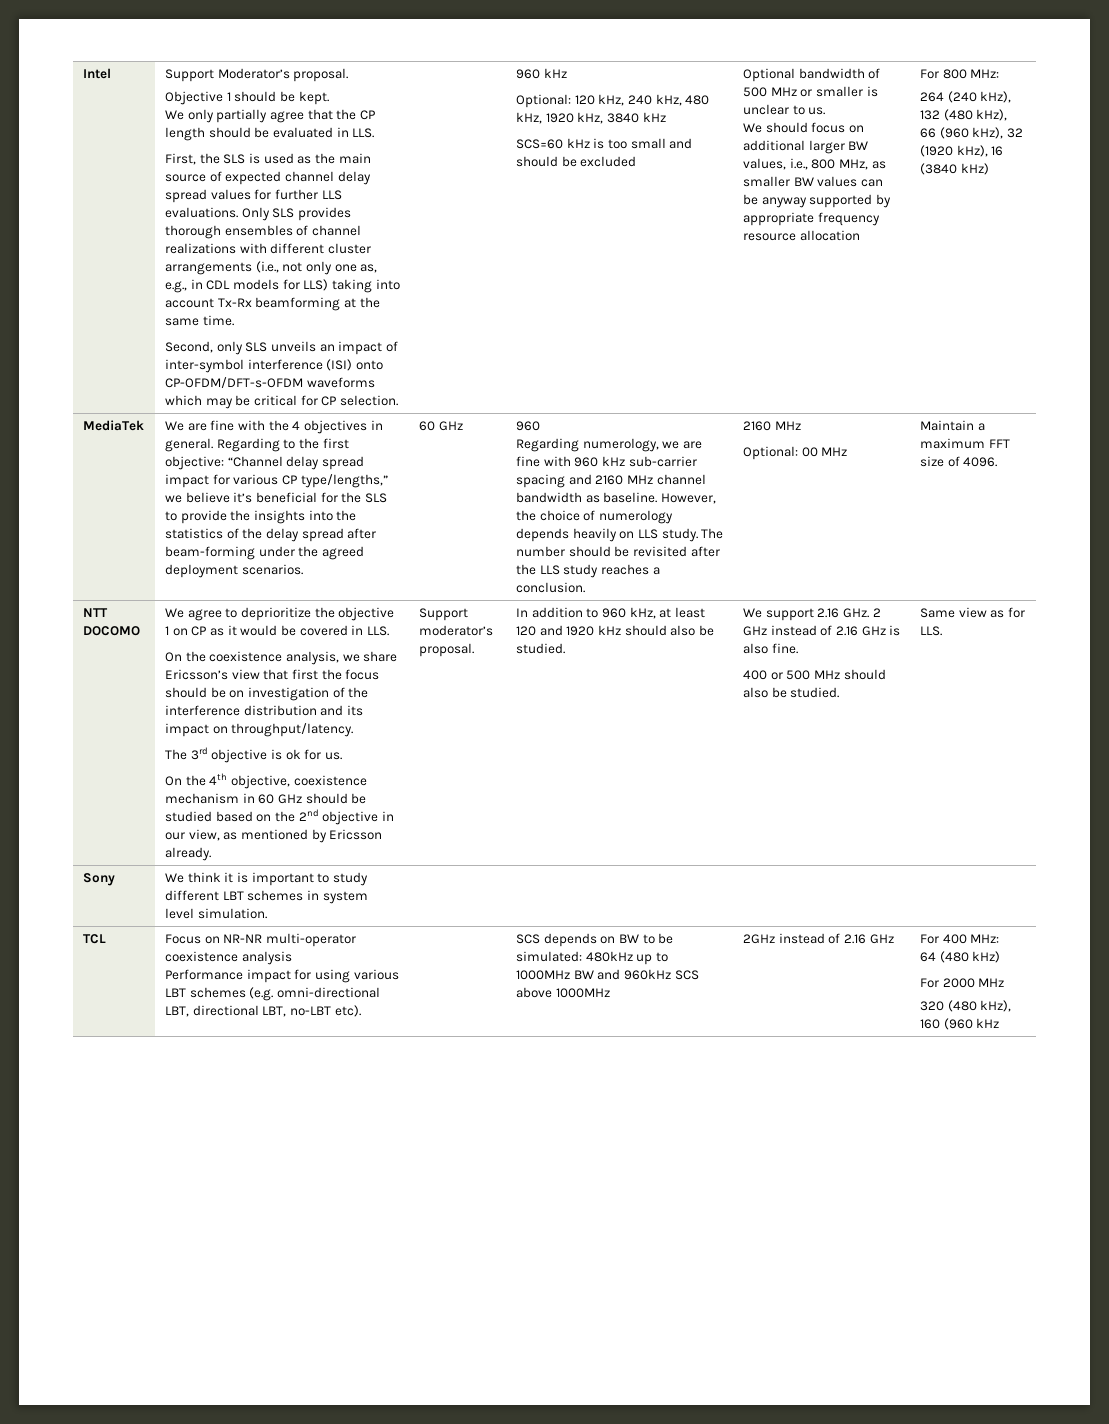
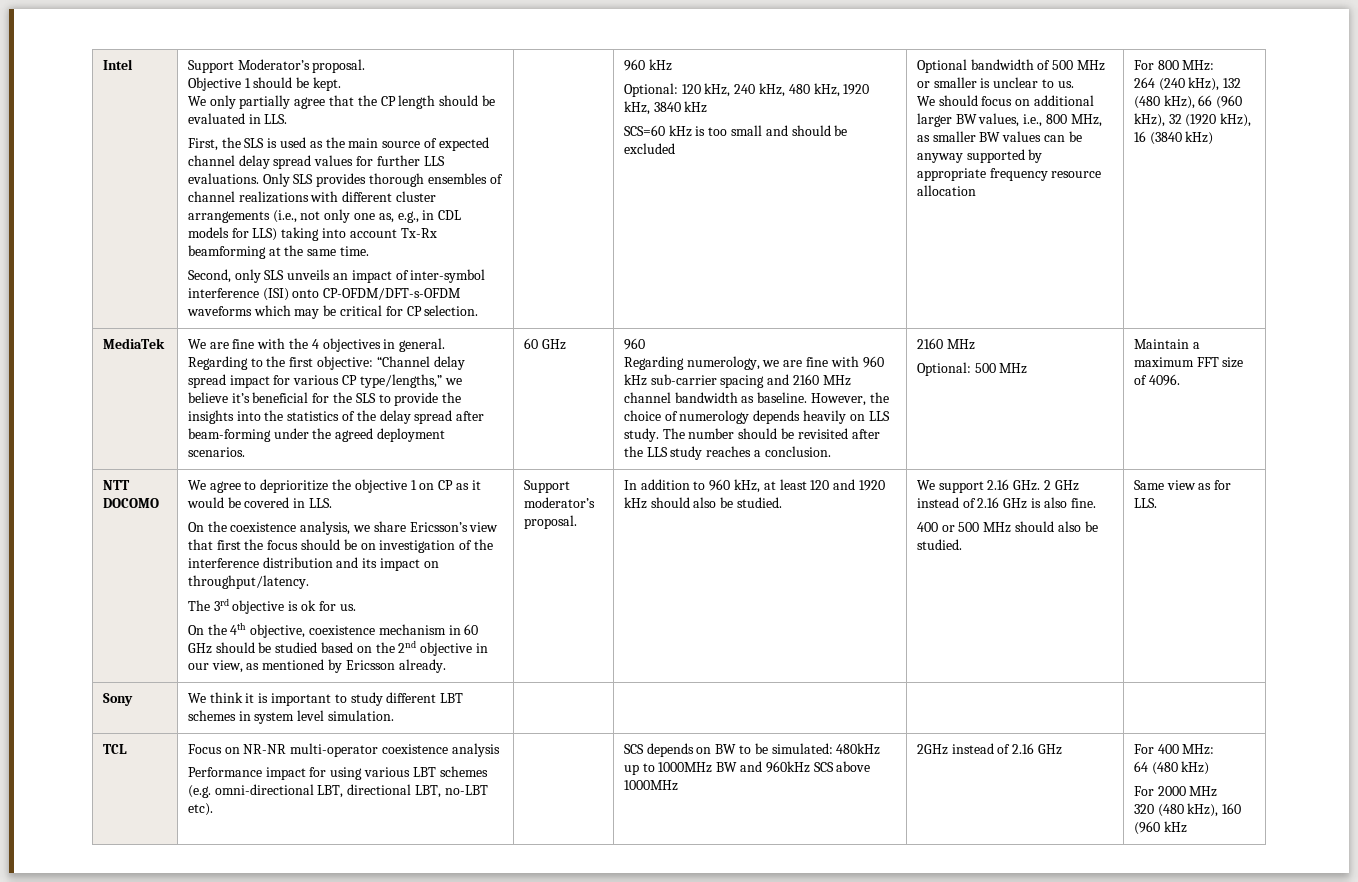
- Optional: 00 MHz
+ Optional: 500 MHz

